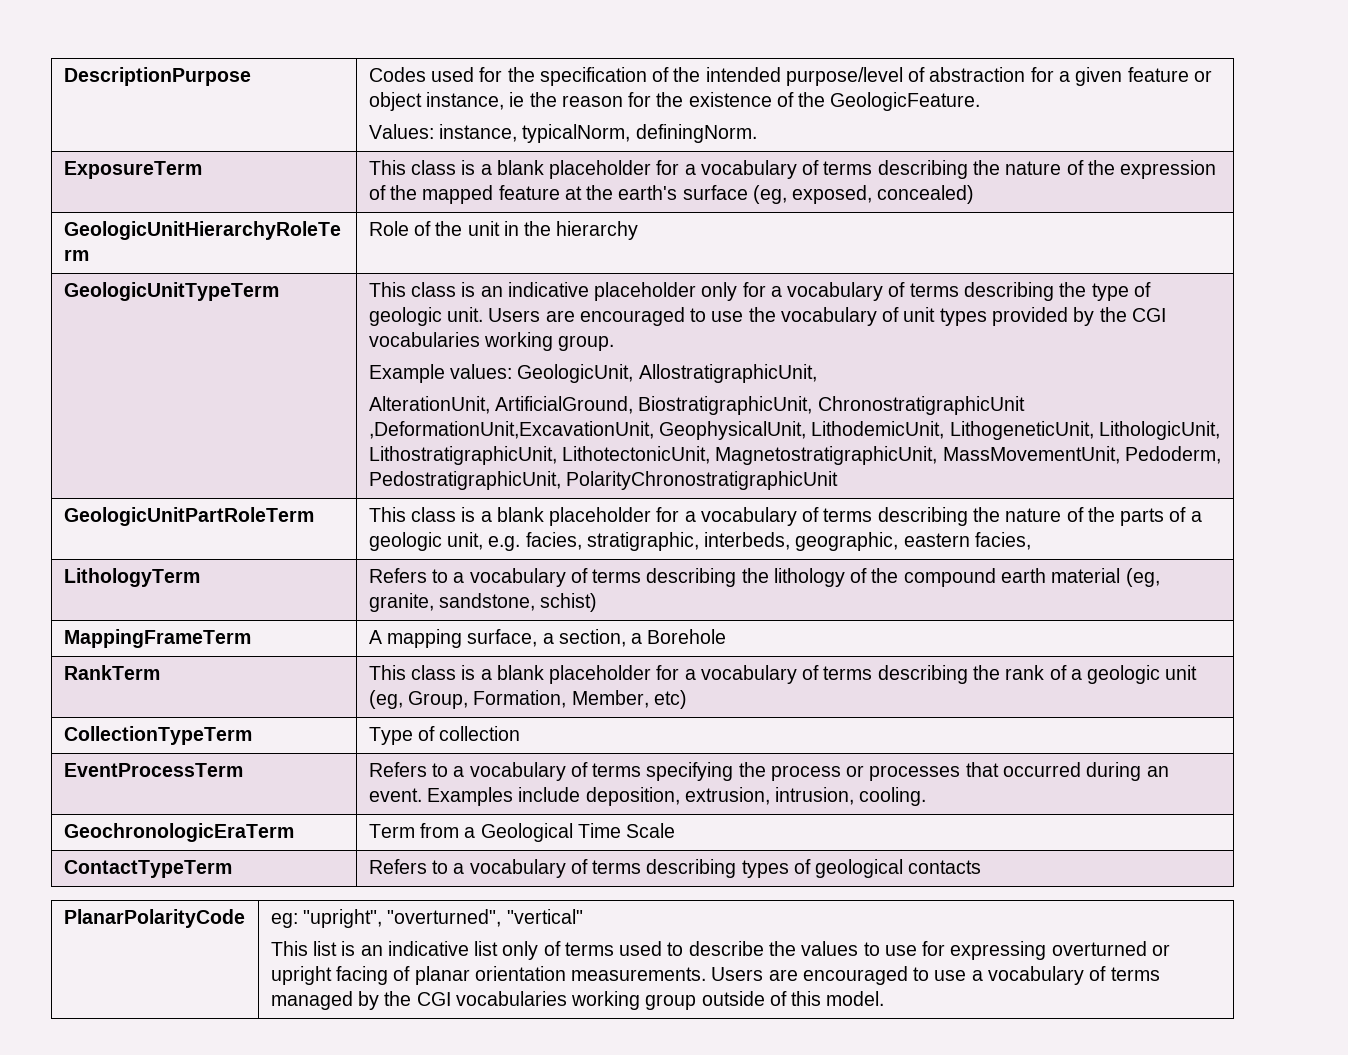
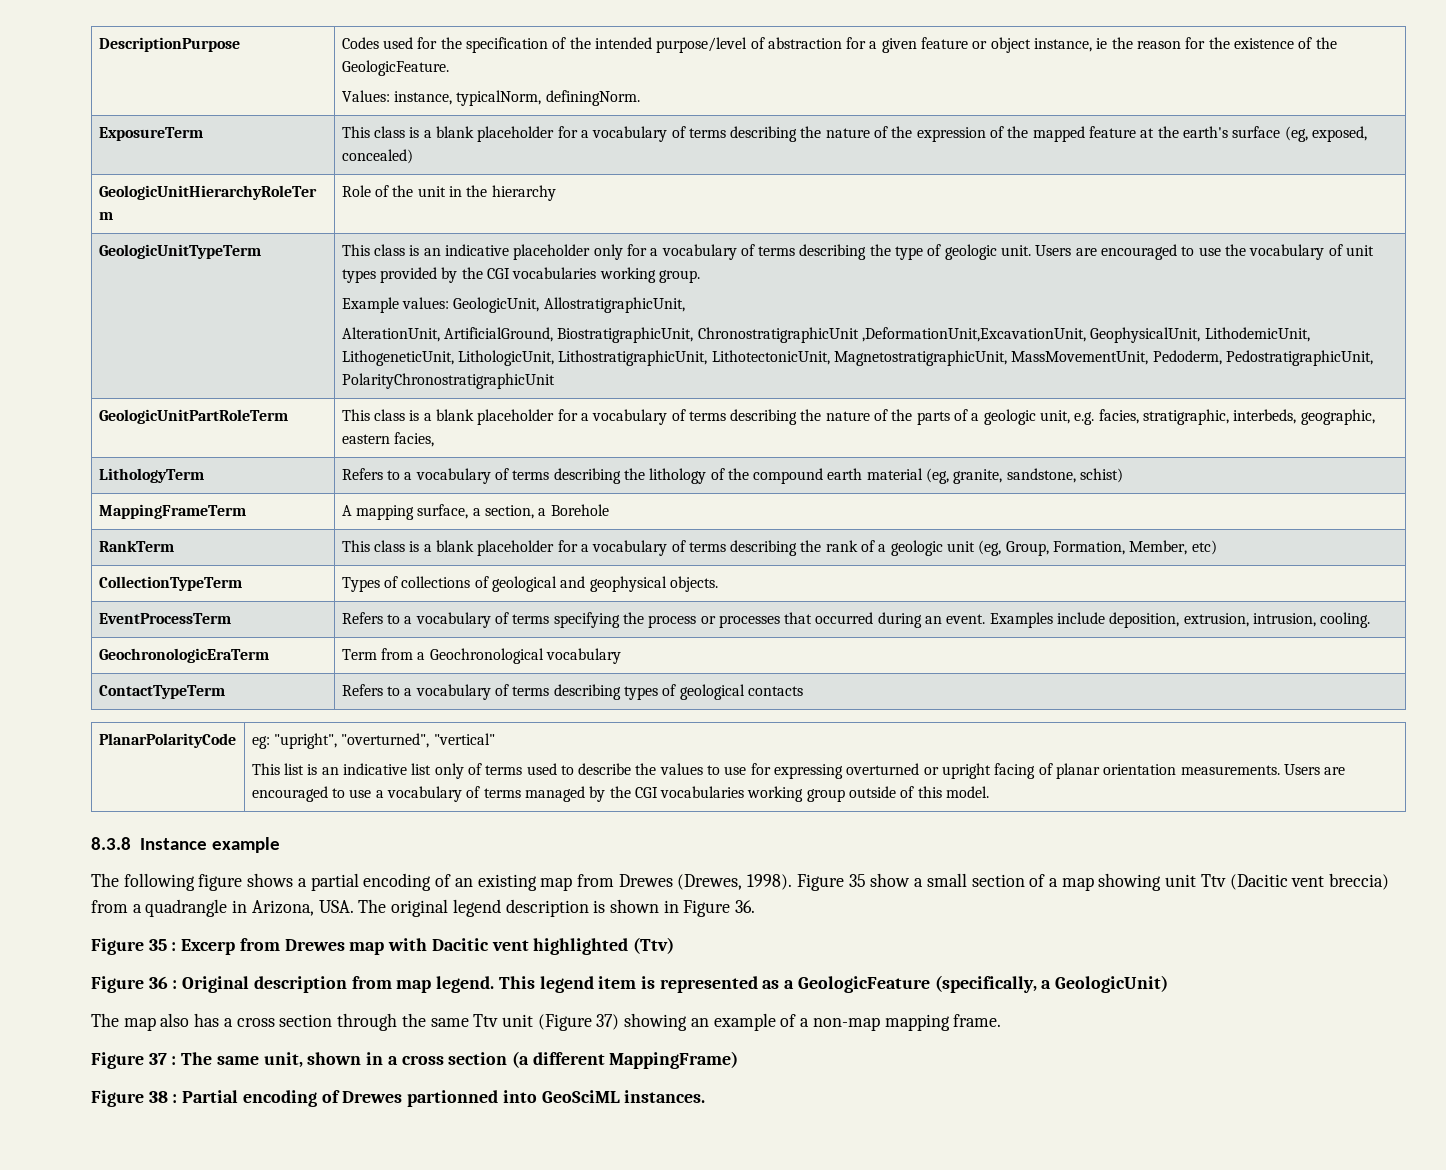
- CollectionTypeTerm | Type of collection
+ CollectionTypeTerm | Types of collections of geological and geophysical objects.
- GeochronologicEraTerm | Term from a Geological Time Scale
+ GeochronologicEraTerm | Term from a Geochronological vocabulary
+ 8.3.8 Instance example
+ The following figure shows a partial encoding of an existing map from Drewes (Drewes, 1998). Figure 35 show a small section of a map showing unit Ttv (Dacitic vent breccia) from a quadrangle in Arizona, USA. The original legend description is shown in Figure 36.
+ Figure 35 : Excerp from Drewes map with Dacitic vent highlighted (Ttv)
+ Figure 36 : Original description from map legend. This legend item is represented as a GeologicFeature (specifically, a GeologicUnit)
+ The map also has a cross section through the same Ttv unit (Figure 37) showing an example of a non-map mapping frame.
+ Figure 37 : The same unit, shown in a cross section (a different MappingFrame)
+ Figure 38 : Partial encoding of Drewes partionned into GeoSciML instances.

